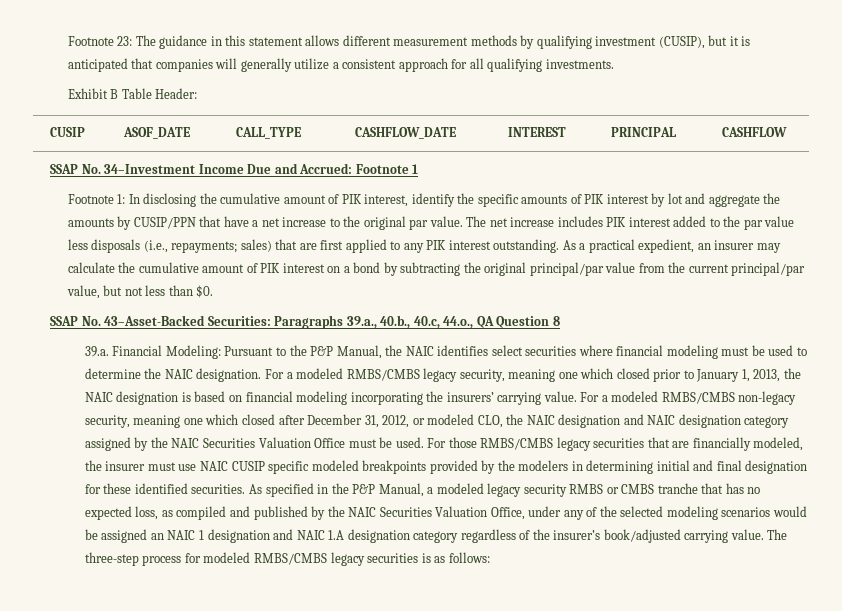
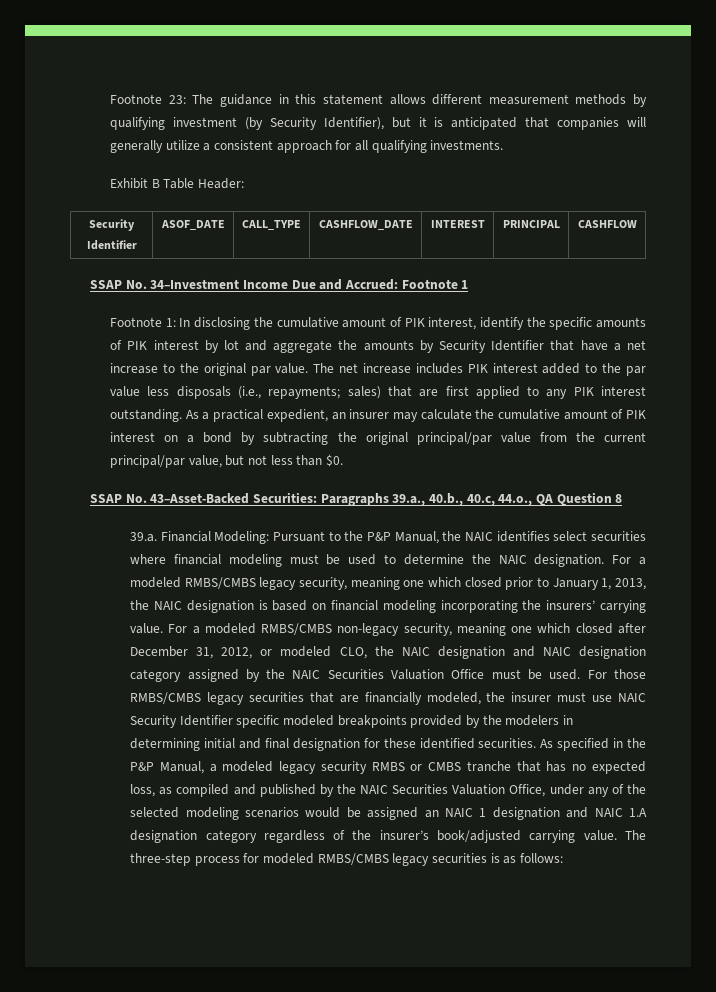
- Footnote 23: The guidance in this statement allows different measurement methods by qualifying investment (CUSIP), but it is anticipated that companies will generally utilize a consistent approach for all qualifying investments.
+ Footnote 23: The guidance in this statement allows different measurement methods by qualifying investment (by Security Identifier), but it is anticipated that companies will generally utilize a consistent approach for all qualifying investments.
- CUSIP | ASOF_DATE | CALL_TYPE | CASHFLOW_DATE | INTEREST | PRINCIPAL | CASHFLOW
+ Security Identifier | ASOF_DATE | CALL_TYPE | CASHFLOW_DATE | INTEREST | PRINCIPAL | CASHFLOW
- Footnote 1: In disclosing the cumulative amount of PIK interest, identify the specific amounts of PIK interest by lot and aggregate the amounts by CUSIP/PPN that have a net increase to the original par value.
+ Footnote 1: In disclosing the cumulative amount of PIK interest, identify the specific amounts of PIK interest by lot and aggregate the amounts by Security Identifier that have a net increase to the original par value.
- For those RMBS/CMBS legacy securities that are financially modeled, the insurer must use NAIC CUSIP specific modeled breakpoints provided by the modelers in determining initial and final designation for these identified securities.
+ For those RMBS/CMBS legacy securities that are financially modeled, the insurer must use NAIC Security Identifier specific modeled breakpoints provided by the modelers in determining initial and final designation for these identified securities.

